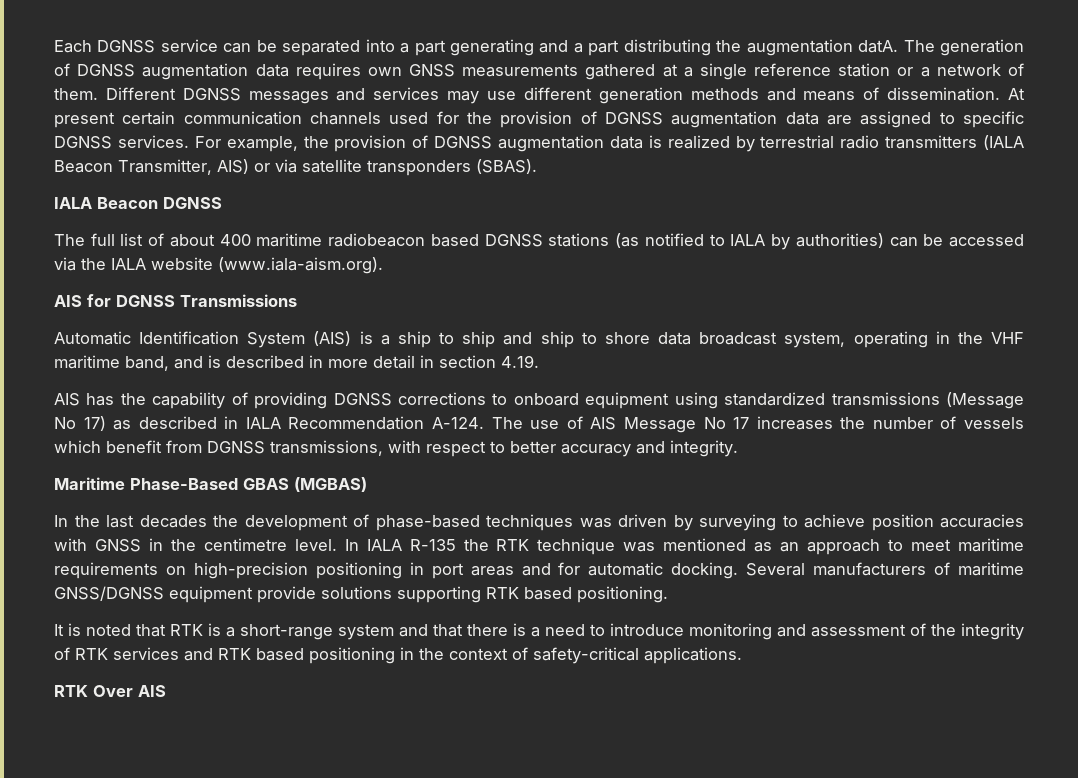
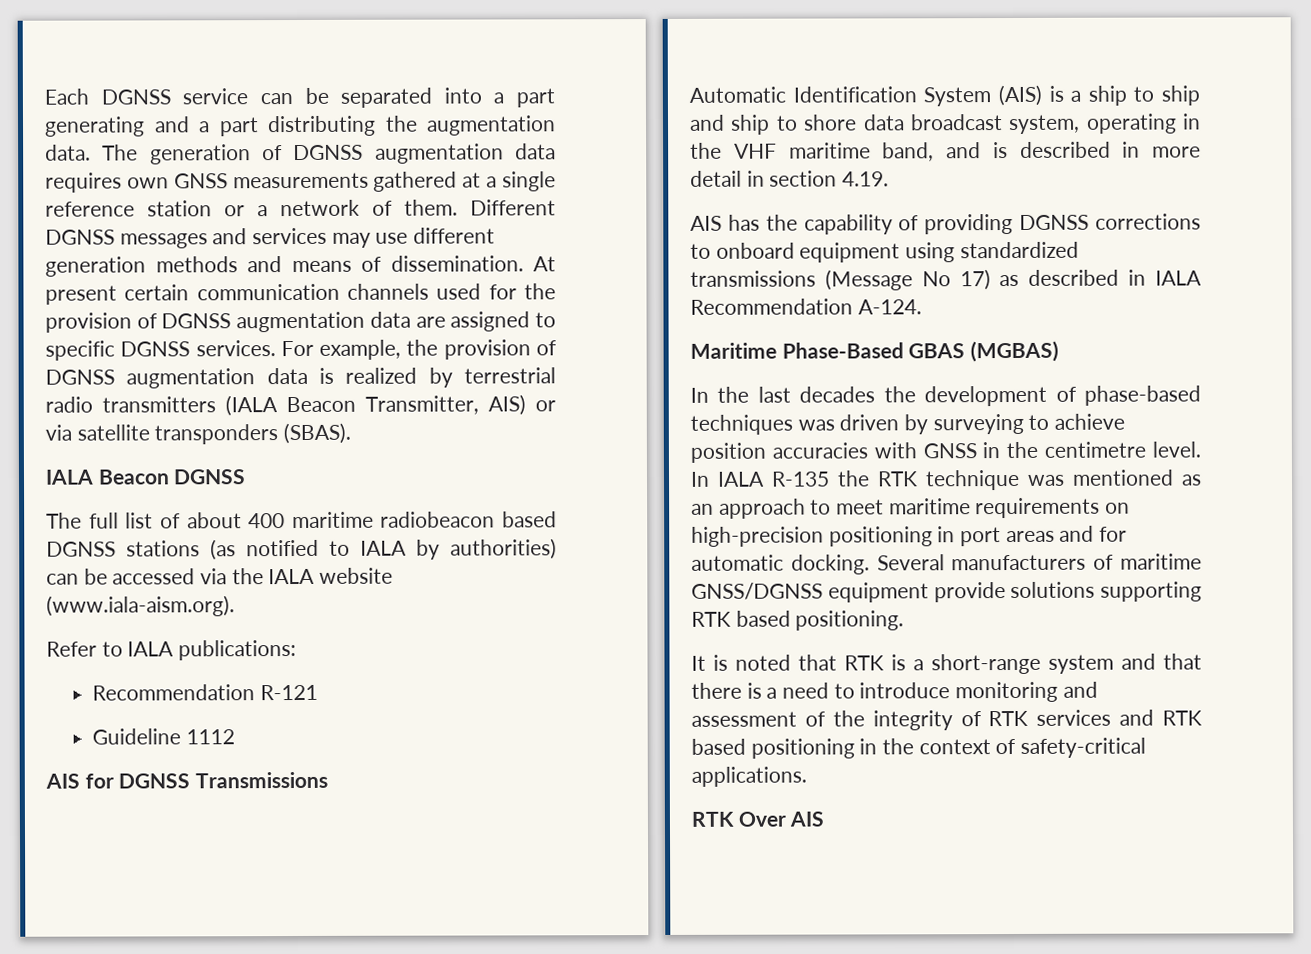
- Each DGNSS service can be separated into a part generating and a part distributing the augmentation datA.
+ Each DGNSS service can be separated into a part generating and a part distributing the augmentation data.
+ Refer to IALA publications:
+ Recommendation R-121
+ Guideline 1112
- The use of AIS Message No 17 increases the number of vessels which benefit from DGNSS transmissions, with respect to better accuracy and integrity.

